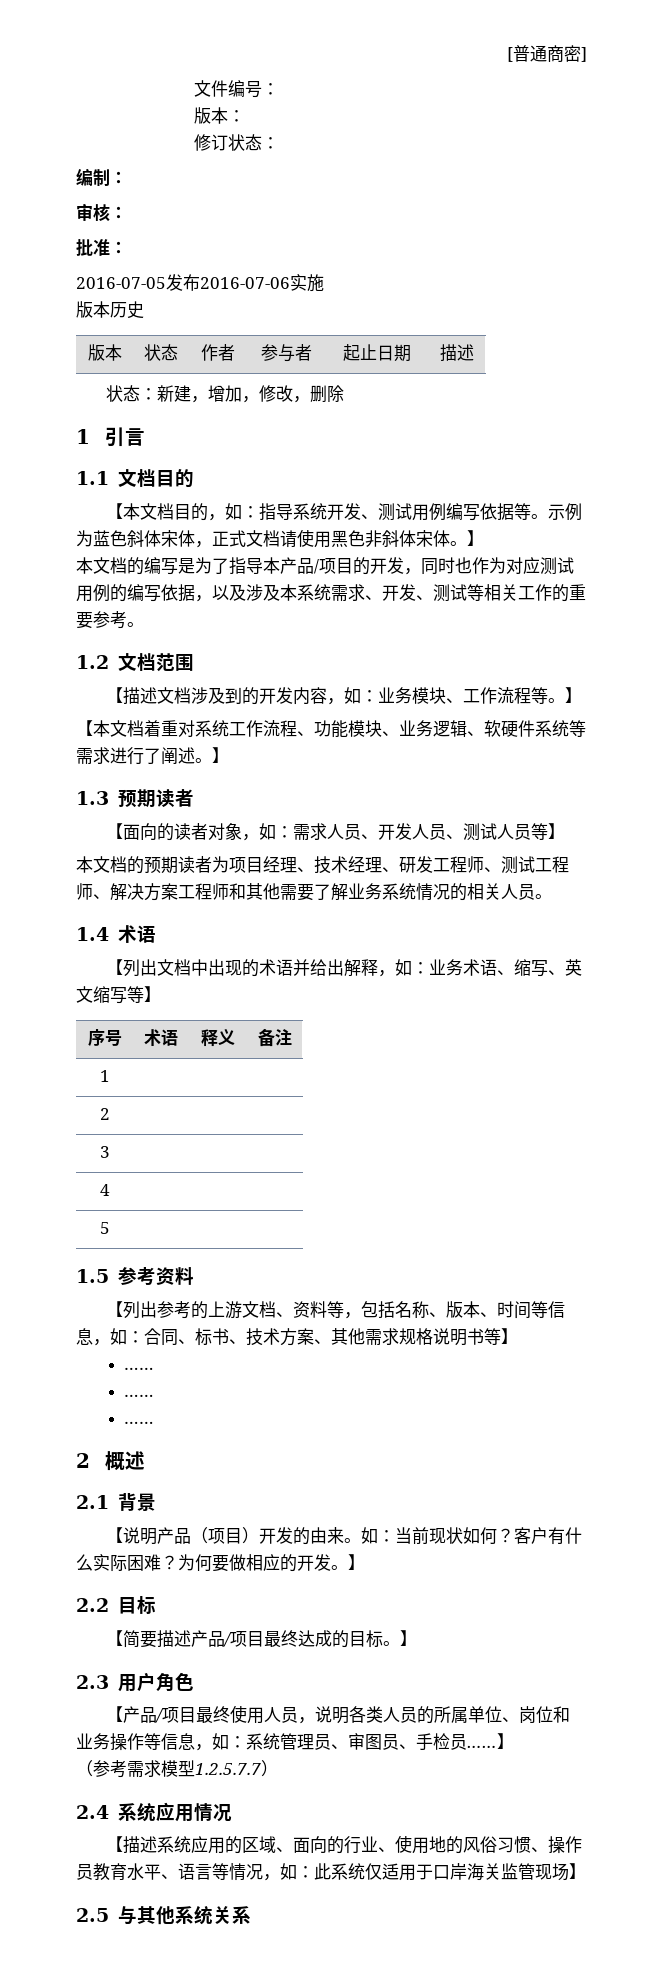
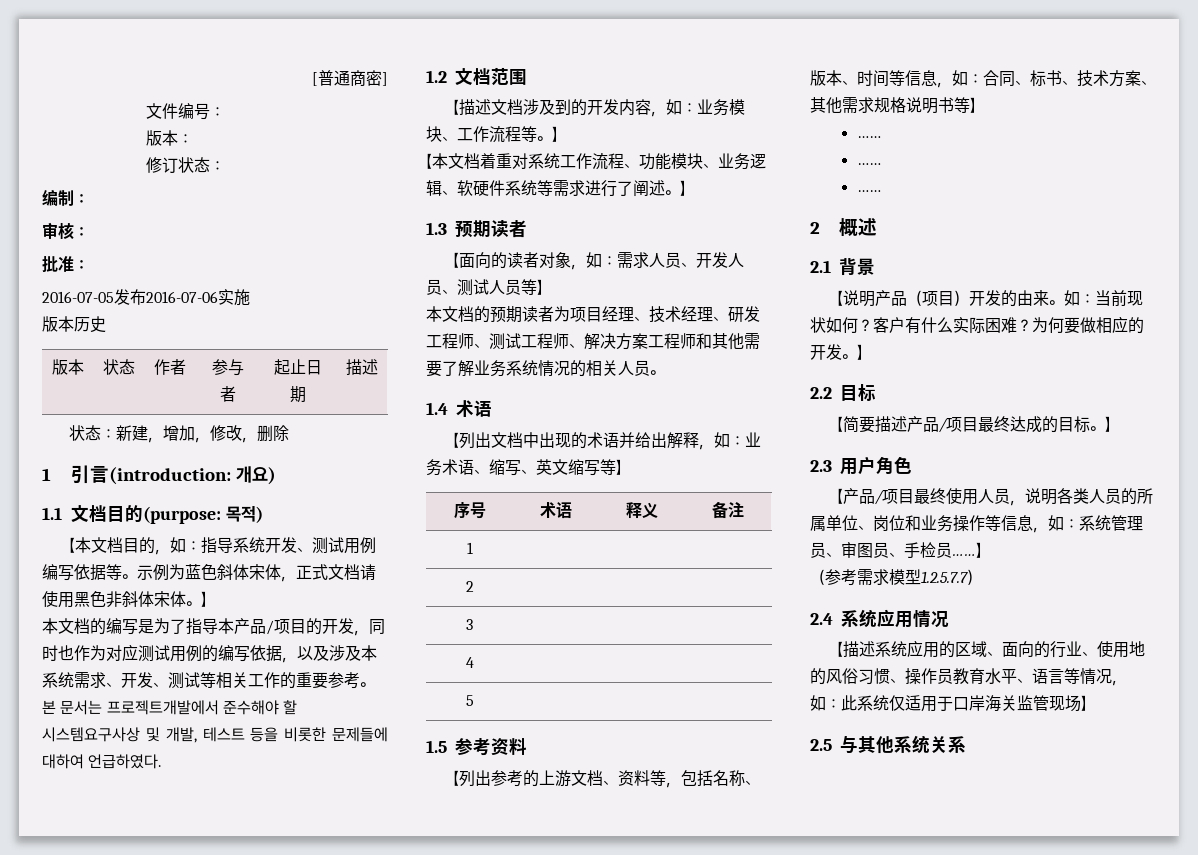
- 1引言
+ 1引言(introduction: 개요)
- 1.1文档目的
+ 1.1文档目的(purpose: 목적)
+ 본 문서는 프로젝트개발에서 준수해야 할 시스템요구사상 및 개발, 테스트 등을 비롯한 문제들에 대하여 언급하였다.

